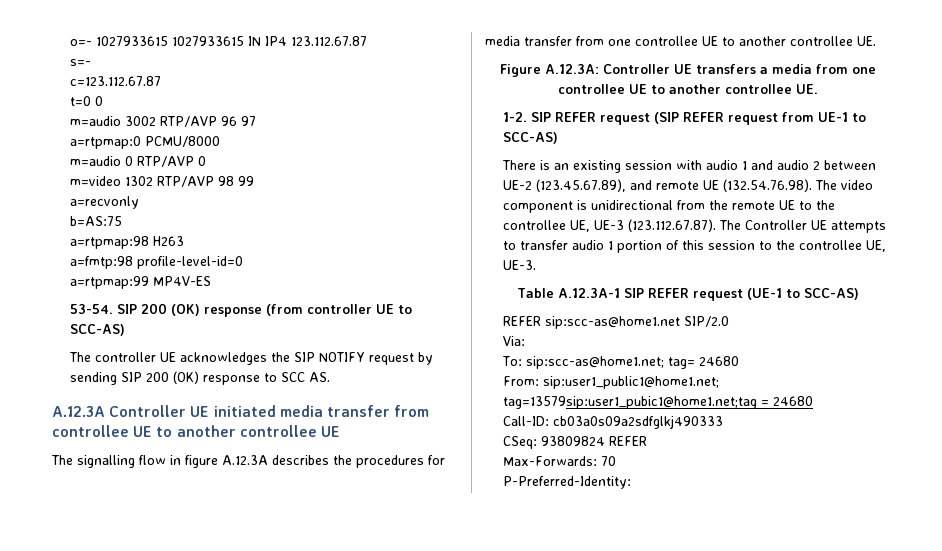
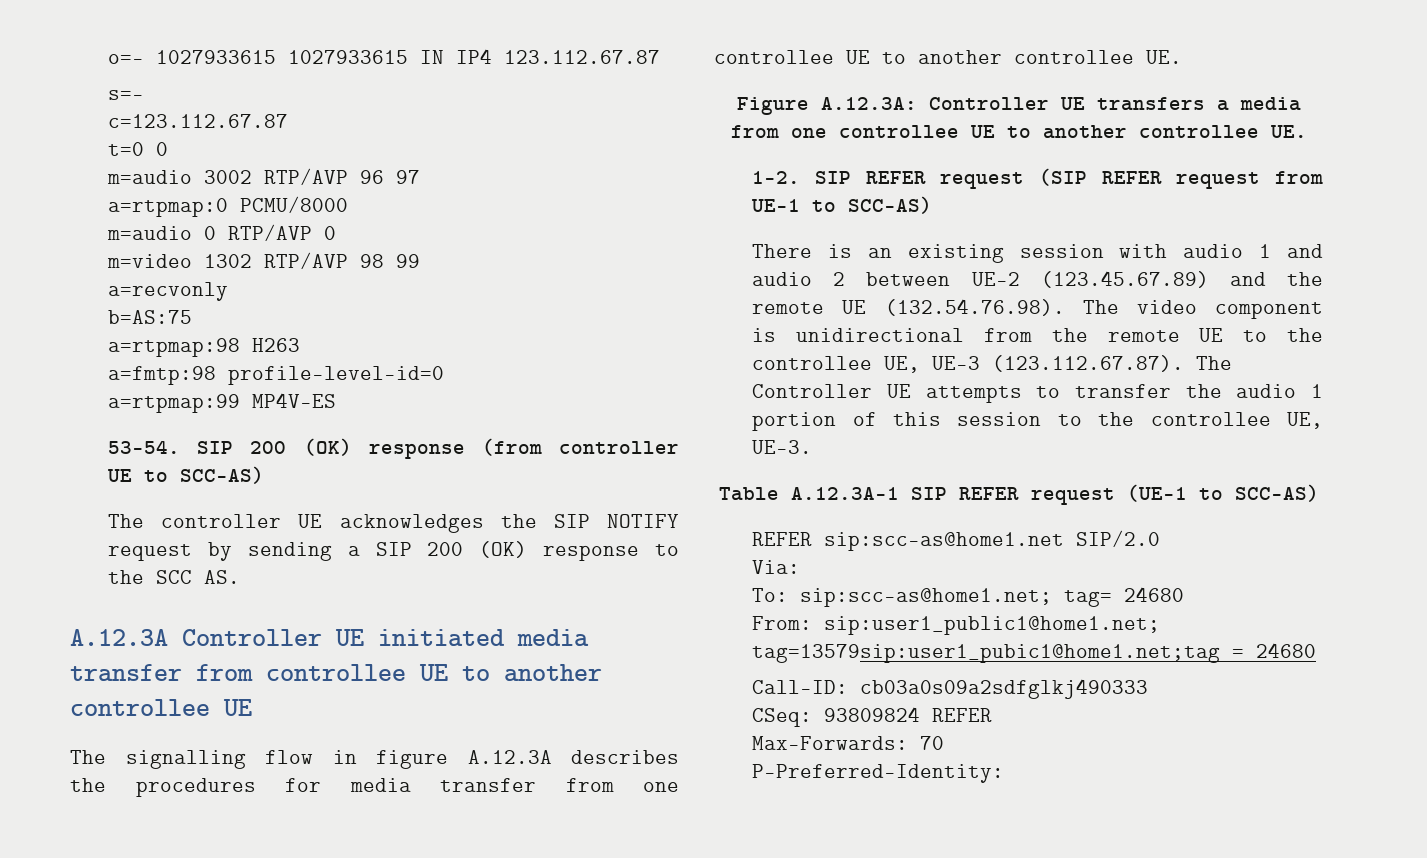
- The controller UE acknowledges the SIP NOTIFY request by sending SIP 200 (OK) response to SCC AS.
+ The controller UE acknowledges the SIP NOTIFY request by sending a SIP 200 (OK) response to the SCC AS.
- There is an existing session with audio 1 and audio 2 between UE-2 (123.45.67.89), and remote UE (132.54.76.98). The video component is unidirectional from the remote UE to the controllee UE, UE-3 (123.112.67.87). The Controller UE attempts to transfer audio 1 portion of this session to the controllee UE, UE-3.
+ There is an existing session with audio 1 and audio 2 between UE-2 (123.45.67.89) and the remote UE (132.54.76.98). The video component is unidirectional from the remote UE to the controllee UE, UE-3 (123.112.67.87). The Controller UE attempts to transfer the audio 1 portion of this session to the controllee UE, UE-3.

